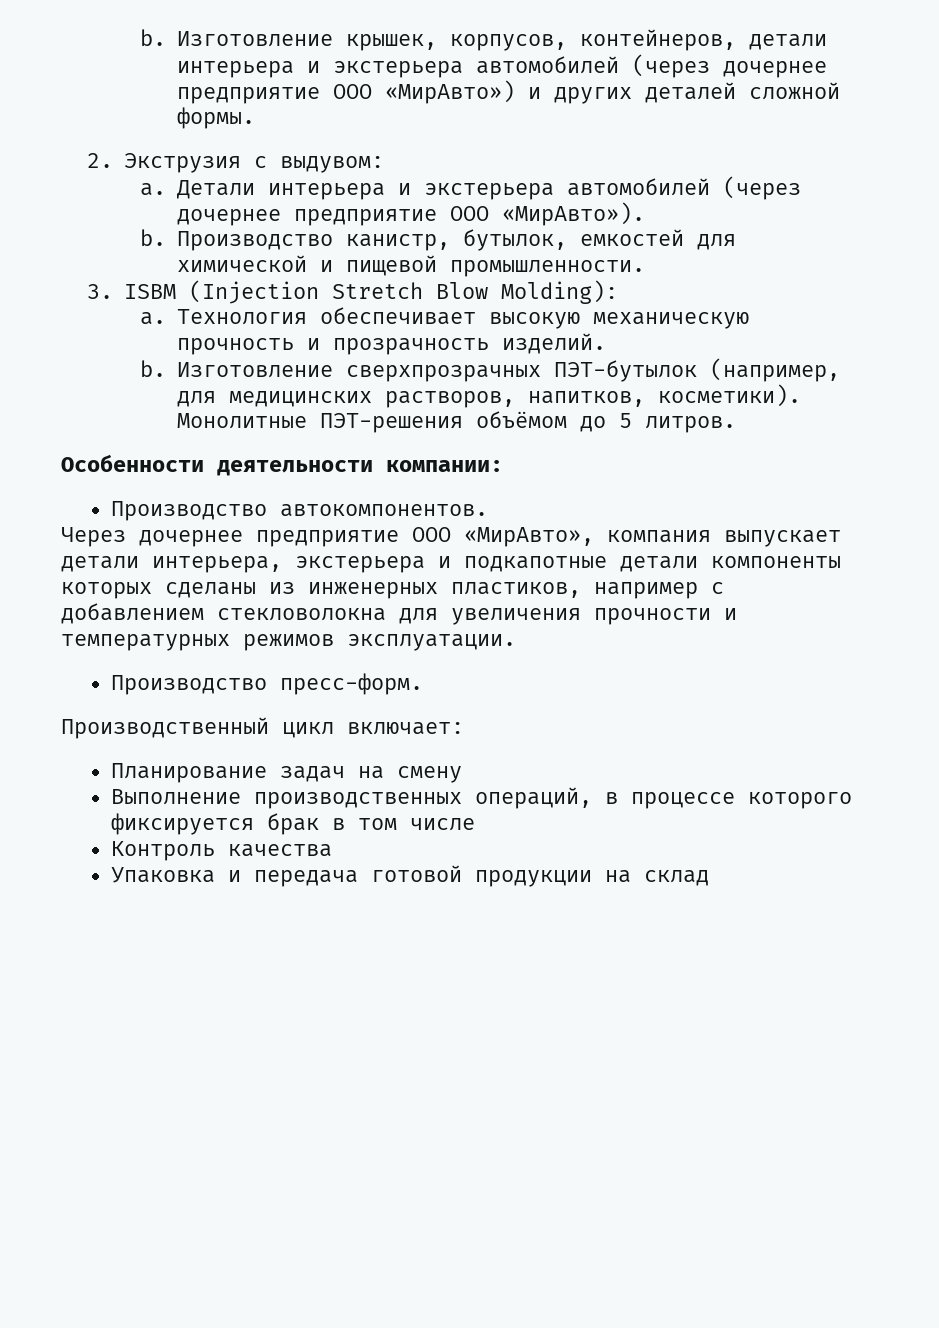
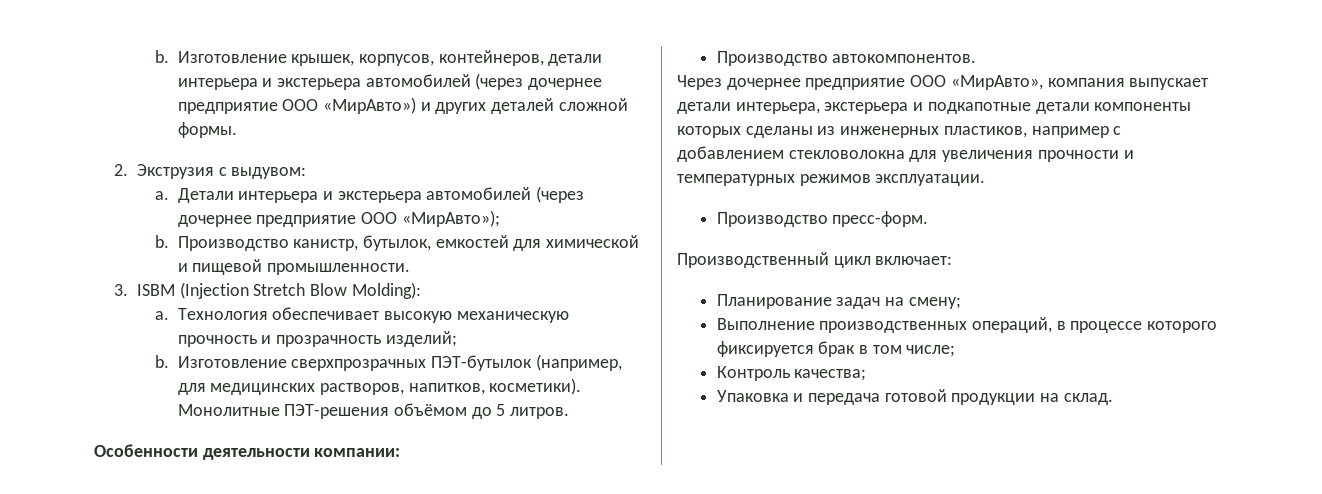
- Детали интерьера и экстерьера автомобилей (через дочернее предприятие ООО «МирАвто»).
+ Детали интерьера и экстерьера автомобилей (через дочернее предприятие ООО «МирАвто»);
- Технология обеспечивает высокую механическую прочность и прозрачность изделий.
+ Технология обеспечивает высокую механическую прочность и прозрачность изделий;
- Планирование задач на смену
+ Планирование задач на смену;
- Выполнение производственных операций, в процессе которого фиксируется брак в том числе
+ Выполнение производственных операций, в процессе которого фиксируется брак в том числе;
- Контроль качества
+ Контроль качества;
- Упаковка и передача готовой продукции на склад
+ Упаковка и передача готовой продукции на склад.

